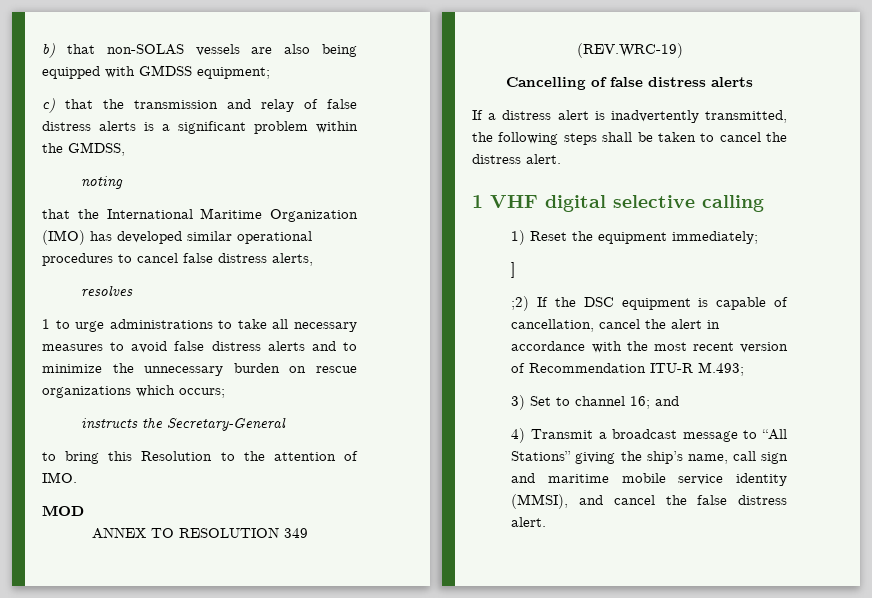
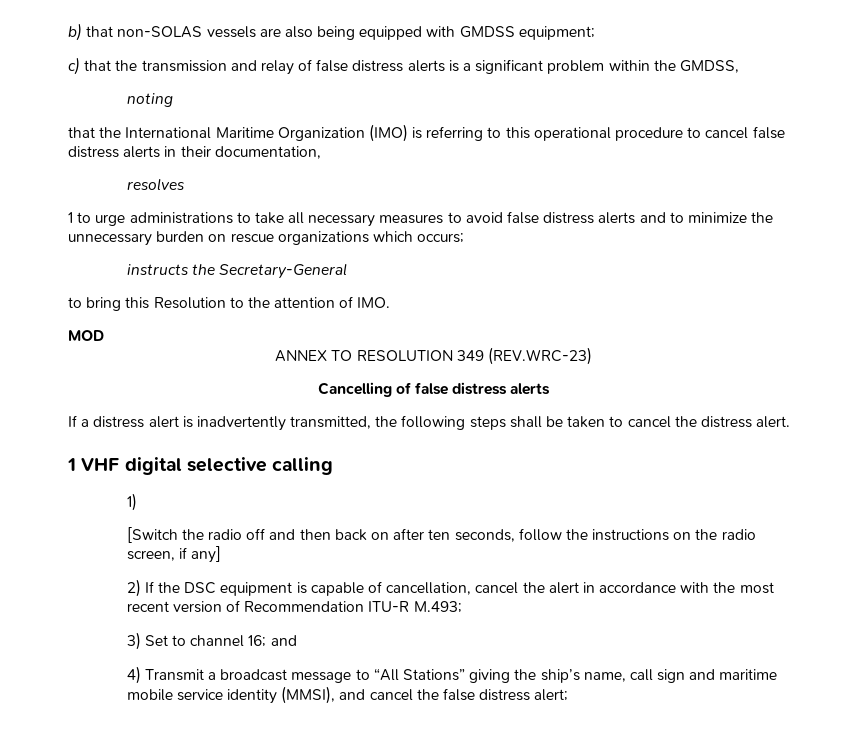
- that the International Maritime Organization (IMO) has developed similar operational procedures to cancel false distress alerts,
+ that the International Maritime Organization (IMO) is referring to this operational procedure to cancel false distress alerts in their documentation,
- ANNEX TO RESOLUTION 349 (REV.WRC-19)
+ ANNEX TO RESOLUTION 349 (REV.WRC-23)
- 1) Reset the equipment immediately;
- ]
- ;2) If the DSC equipment is capable of cancellation, cancel the alert in accordance with the most recent version of Recommendation ITU-R M.493;
+ 1)
+ [Switch the radio off and then back on after ten seconds, follow the instructions on the radio screen, if any]
+ 2) If the DSC equipment is capable of cancellation, cancel the alert in accordance with the most recent version of Recommendation ITU-R M.493;
- 4) Transmit a broadcast message to “All Stations” giving the ship’s name, call sign and maritime mobile service identity (MMSI), and cancel the false distress alert.
+ 4) Transmit a broadcast message to “All Stations” giving the ship’s name, call sign and maritime mobile service identity (MMSI), and cancel the false distress alert;

